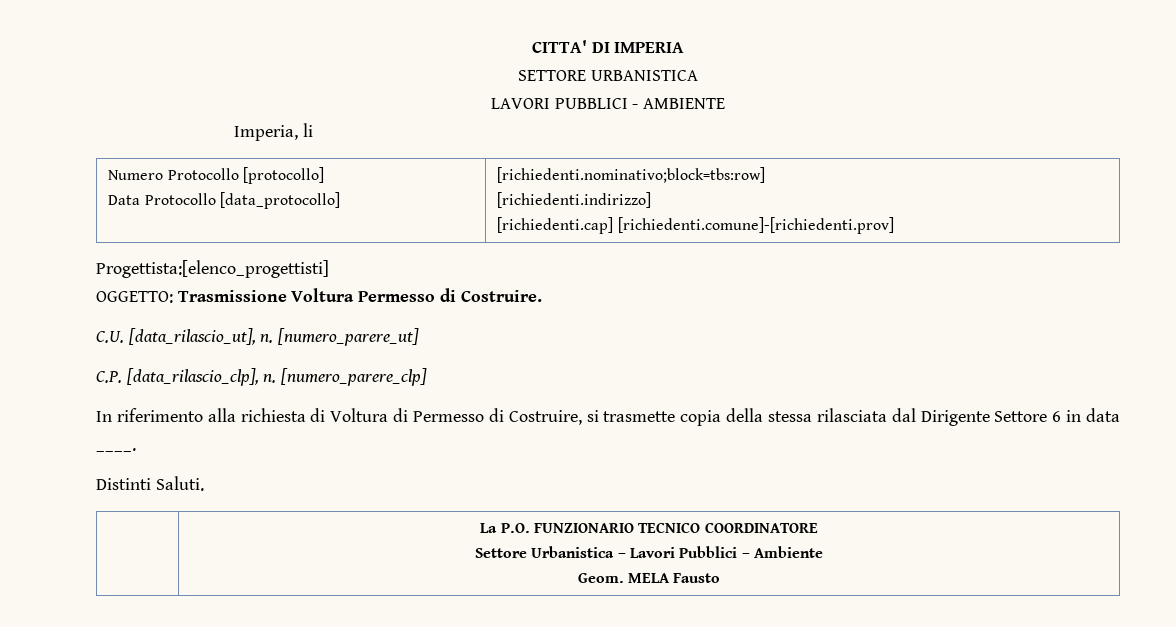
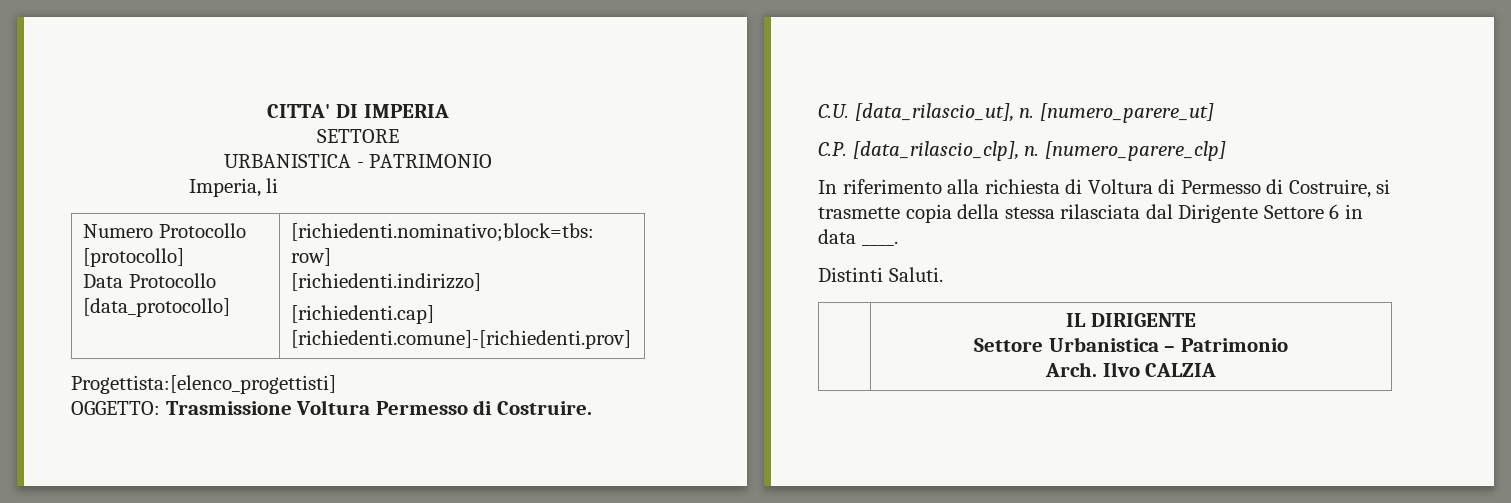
- SETTORE URBANISTICA
- LAVORI PUBBLICI - AMBIENTE
+ SETTORE
+ URBANISTICA - PATRIMONIO
- | La P.O. FUNZIONARIO TECNICO COORDINATORE
- Settore Urbanistica – Lavori Pubblici – Ambiente
- Geom. MELA Fausto
+ | IL DIRIGENTE
+ Settore Urbanistica – Patrimonio
+ Arch. Ilvo CALZIA

